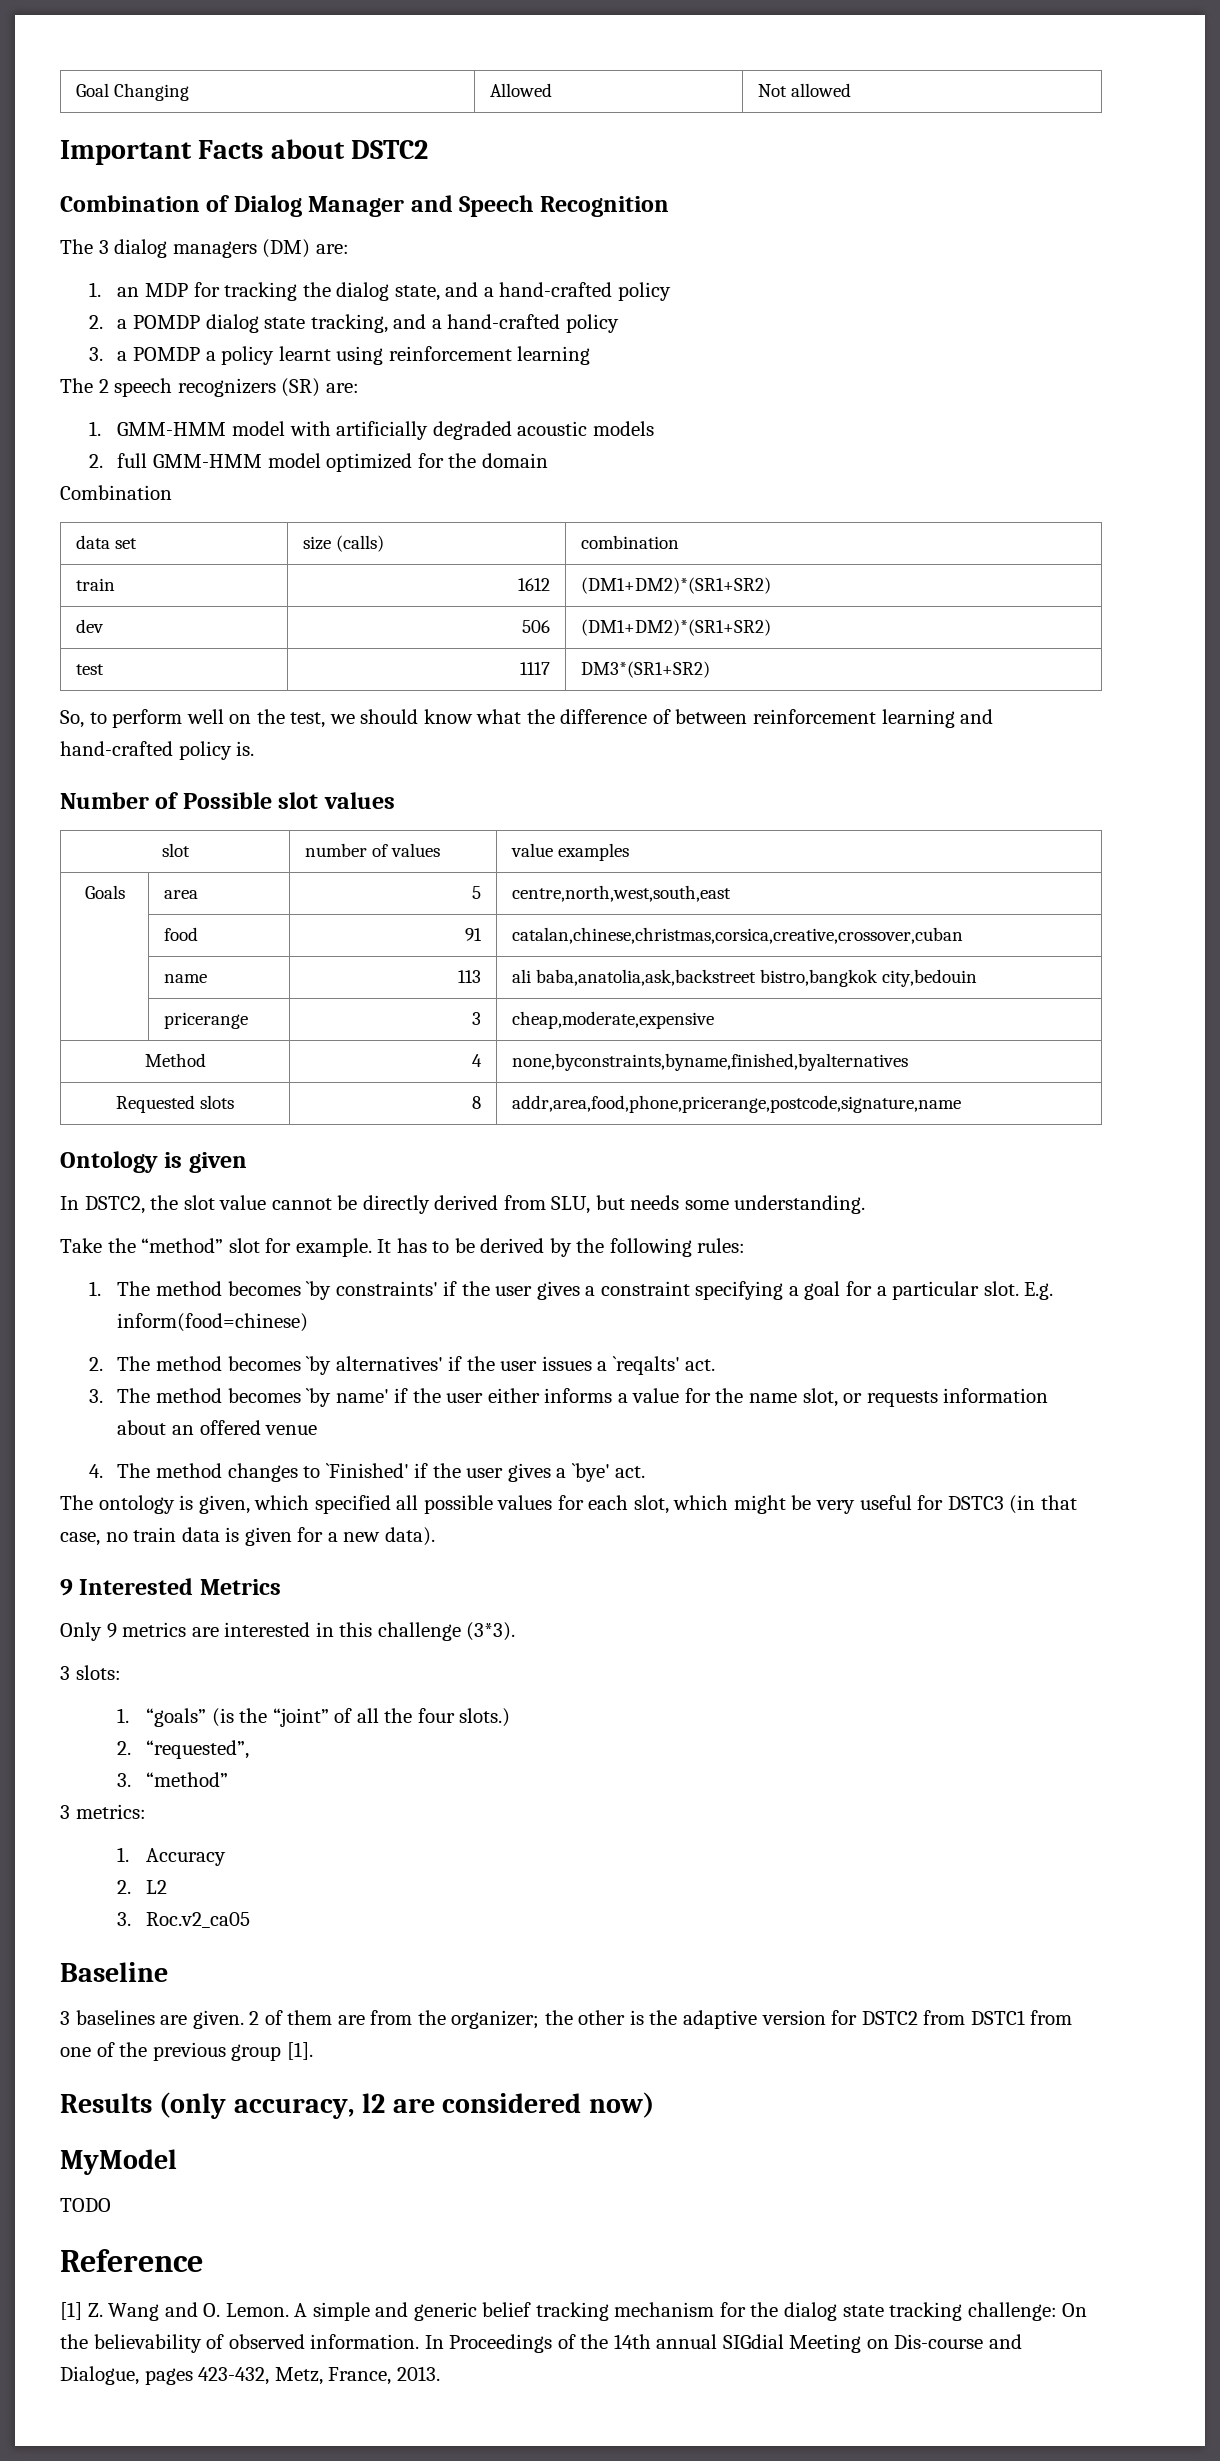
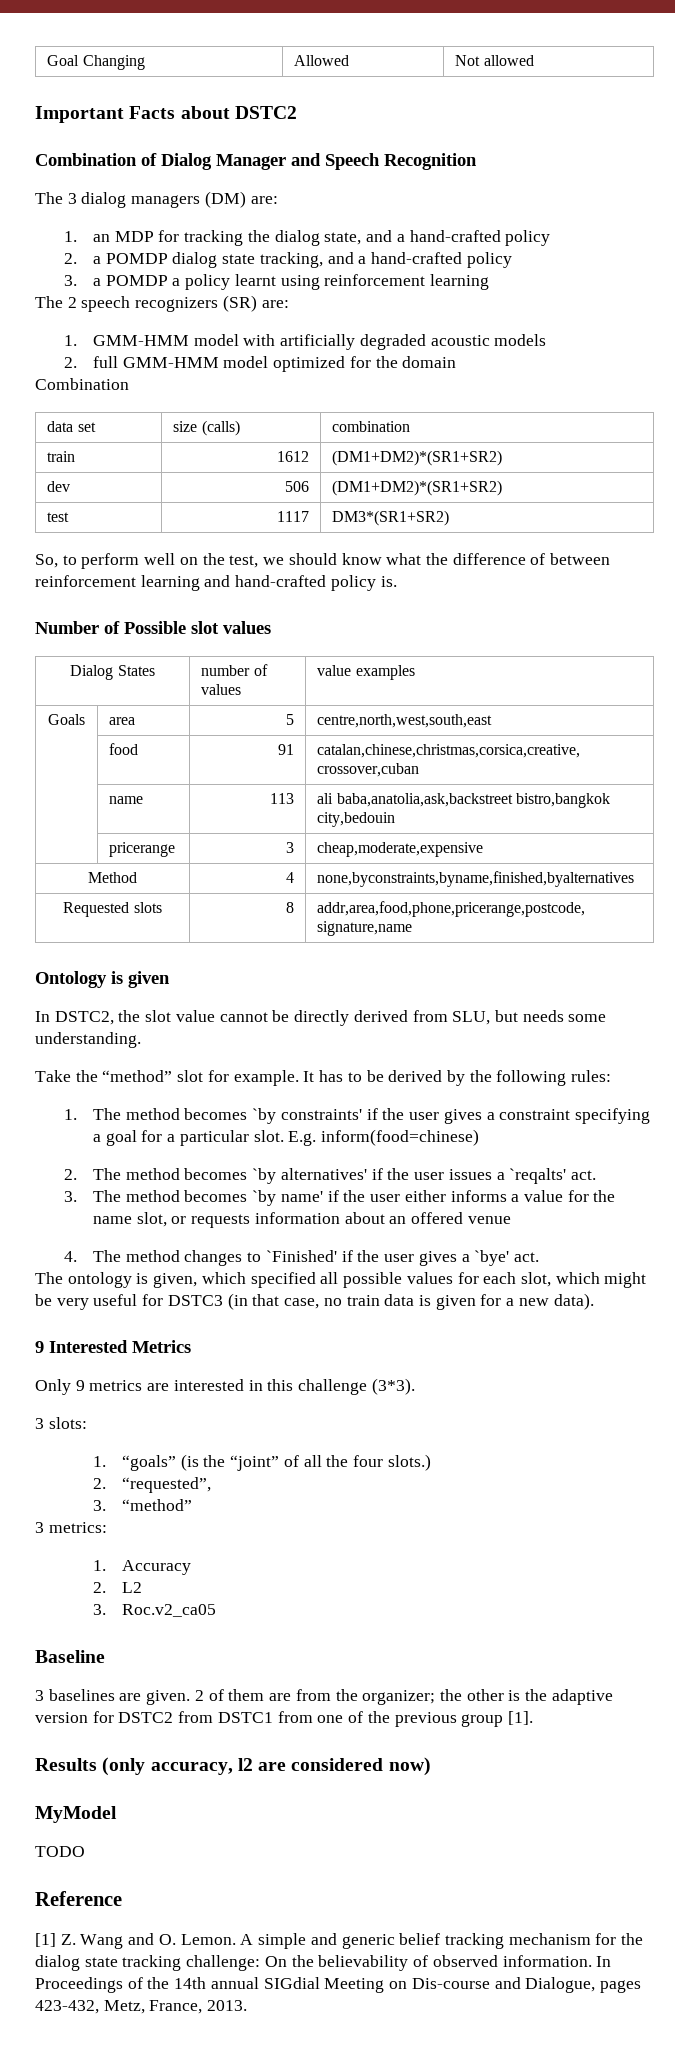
- slot | number of values | value examples
+ Dialog States | number of values | value examples

